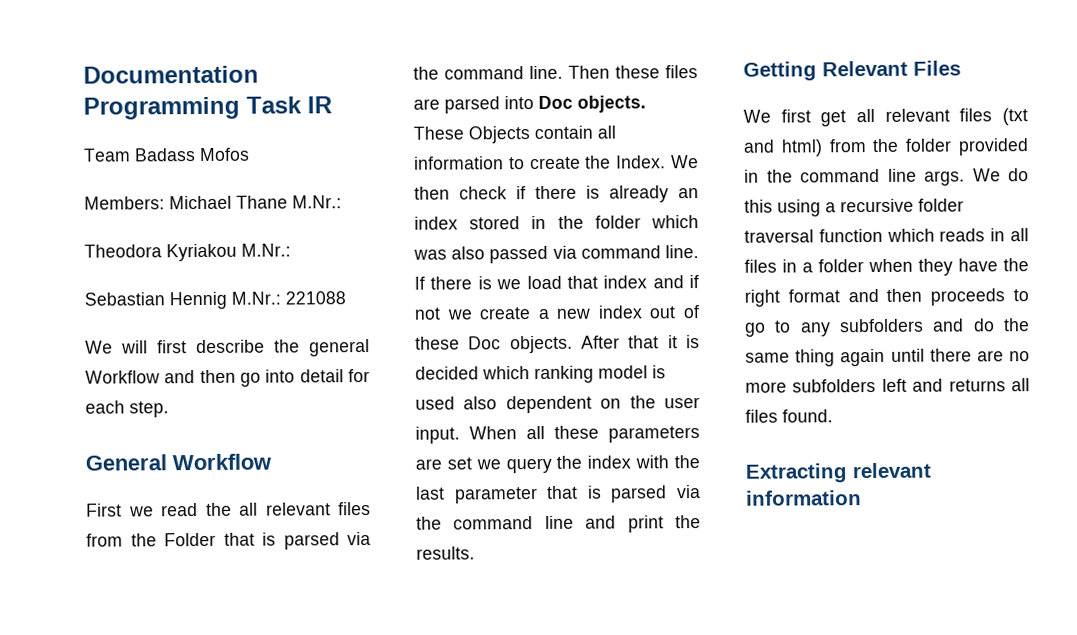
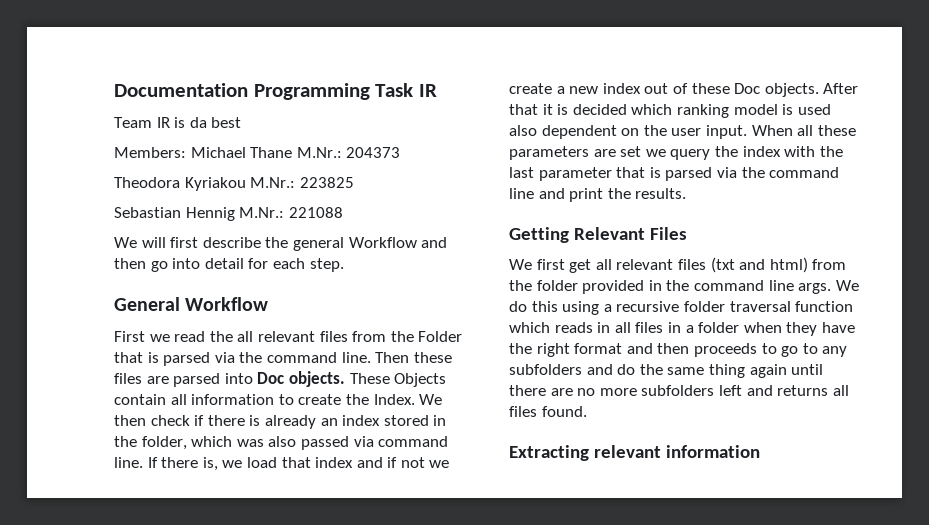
- Team Badass Mofos
+ Team IR is da best
- Members: Michael Thane M.Nr.:
+ Members: Michael Thane M.Nr.: 204373
- Theodora Kyriakou M.Nr.:
+ Theodora Kyriakou M.Nr.: 223825
- We then check if there is already an index stored in the folder which was also passed via command line.
+ We then check if there is already an index stored in the folder, which was also passed via command line.
- If there is we load that index and if not we create a new index out of these Doc objects.
+ If there is, we load that index and if not we create a new index out of these Doc objects.

